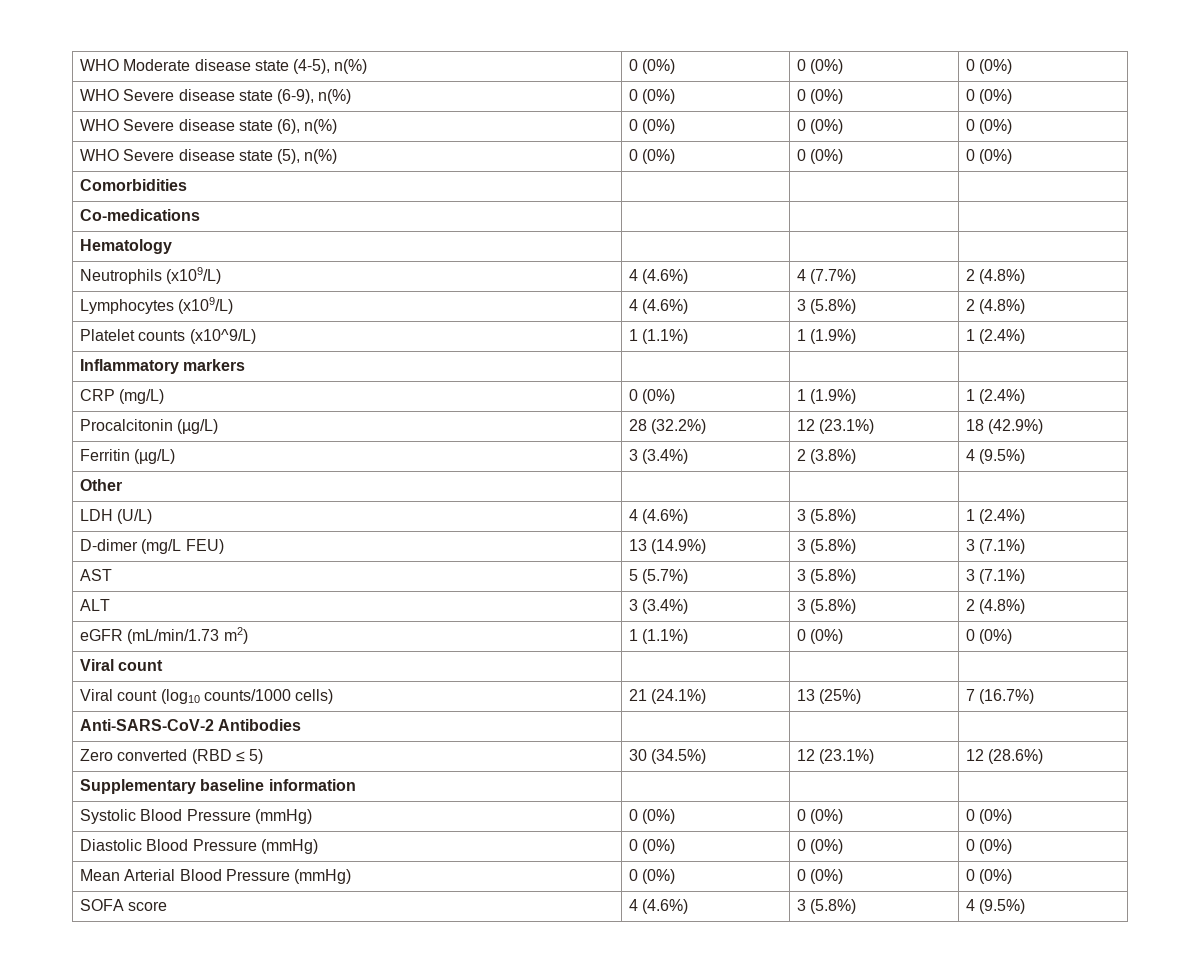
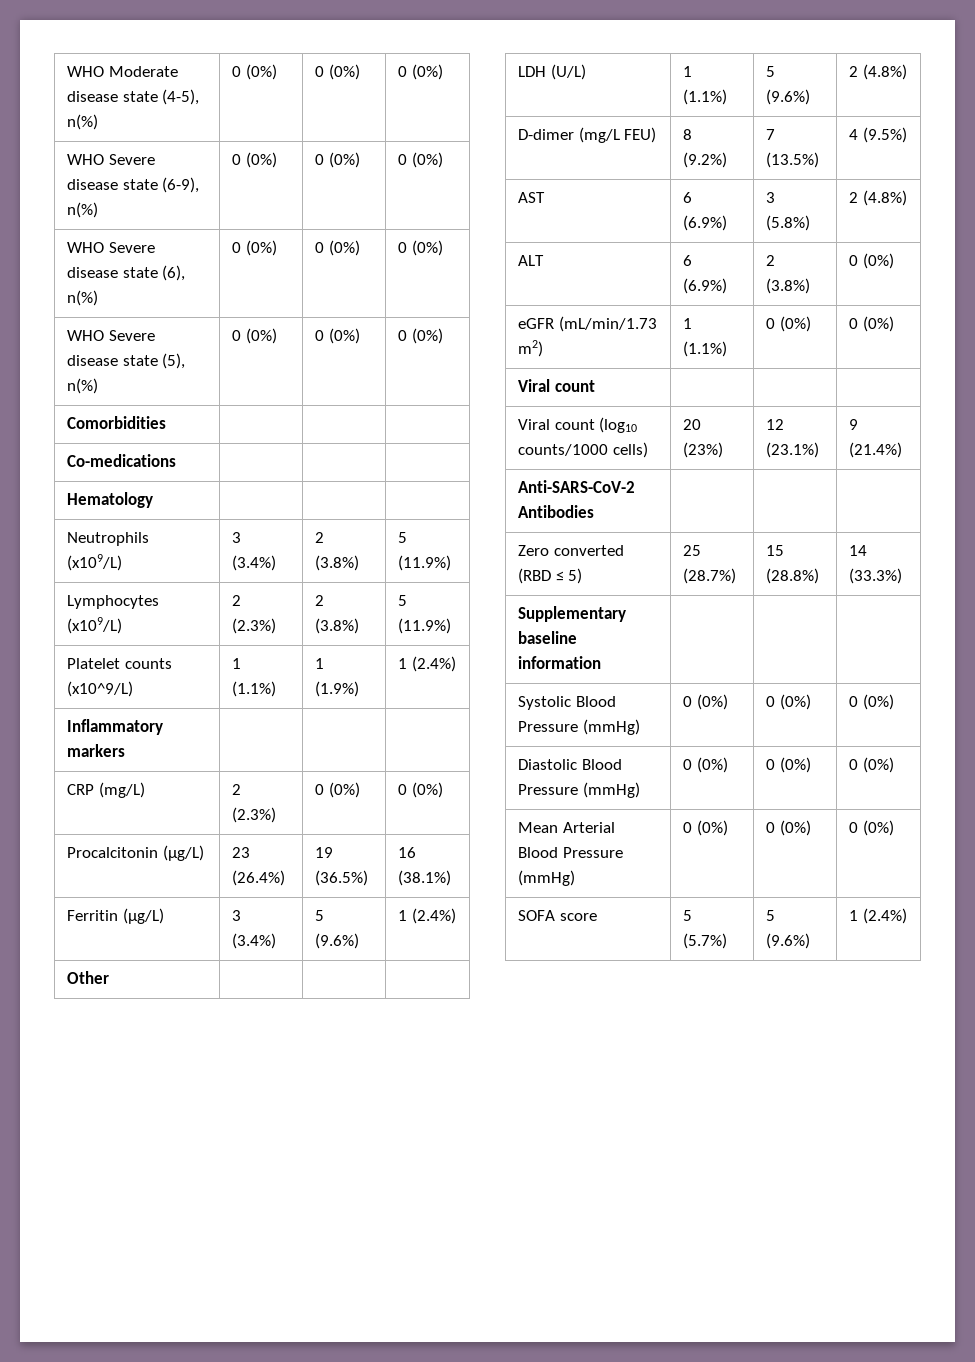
- Neutrophils (x109/L) | 4 (4.6%) | 4 (7.7%) | 2 (4.8%)
- Lymphocytes (x109/L) | 4 (4.6%) | 3 (5.8%) | 2 (4.8%)
+ Neutrophils (x109/L) | 3 (3.4%) | 2 (3.8%) | 5 (11.9%)
+ Lymphocytes (x109/L) | 2 (2.3%) | 2 (3.8%) | 5 (11.9%)
- CRP (mg/L) | 0 (0%) | 1 (1.9%) | 1 (2.4%)
- Procalcitonin (µg/L) | 28 (32.2%) | 12 (23.1%) | 18 (42.9%)
+ CRP (mg/L) | 2 (2.3%) | 0 (0%) | 0 (0%)
+ Procalcitonin (µg/L) | 23 (26.4%) | 19 (36.5%) | 16 (38.1%)
- Ferritin (µg/L) | 3 (3.4%) | 2 (3.8%) | 4 (9.5%)
+ Ferritin (µg/L) | 3 (3.4%) | 5 (9.6%) | 1 (2.4%)
- LDH (U/L) | 4 (4.6%) | 3 (5.8%) | 1 (2.4%)
- D-dimer (mg/L FEU) | 13 (14.9%) | 3 (5.8%) | 3 (7.1%)
- AST | 5 (5.7%) | 3 (5.8%) | 3 (7.1%)
- ALT | 3 (3.4%) | 3 (5.8%) | 2 (4.8%)
+ LDH (U/L) | 1 (1.1%) | 5 (9.6%) | 2 (4.8%)
+ D-dimer (mg/L FEU) | 8 (9.2%) | 7 (13.5%) | 4 (9.5%)
+ AST | 6 (6.9%) | 3 (5.8%) | 2 (4.8%)
+ ALT | 6 (6.9%) | 2 (3.8%) | 0 (0%)
- Viral count (log10 counts/1000 cells) | 21 (24.1%) | 13 (25%) | 7 (16.7%)
+ Viral count (log10 counts/1000 cells) | 20 (23%) | 12 (23.1%) | 9 (21.4%)
- Zero converted (RBD ≤ 5) | 30 (34.5%) | 12 (23.1%) | 12 (28.6%)
+ Zero converted (RBD ≤ 5) | 25 (28.7%) | 15 (28.8%) | 14 (33.3%)
- SOFA score | 4 (4.6%) | 3 (5.8%) | 4 (9.5%)
+ SOFA score | 5 (5.7%) | 5 (9.6%) | 1 (2.4%)

